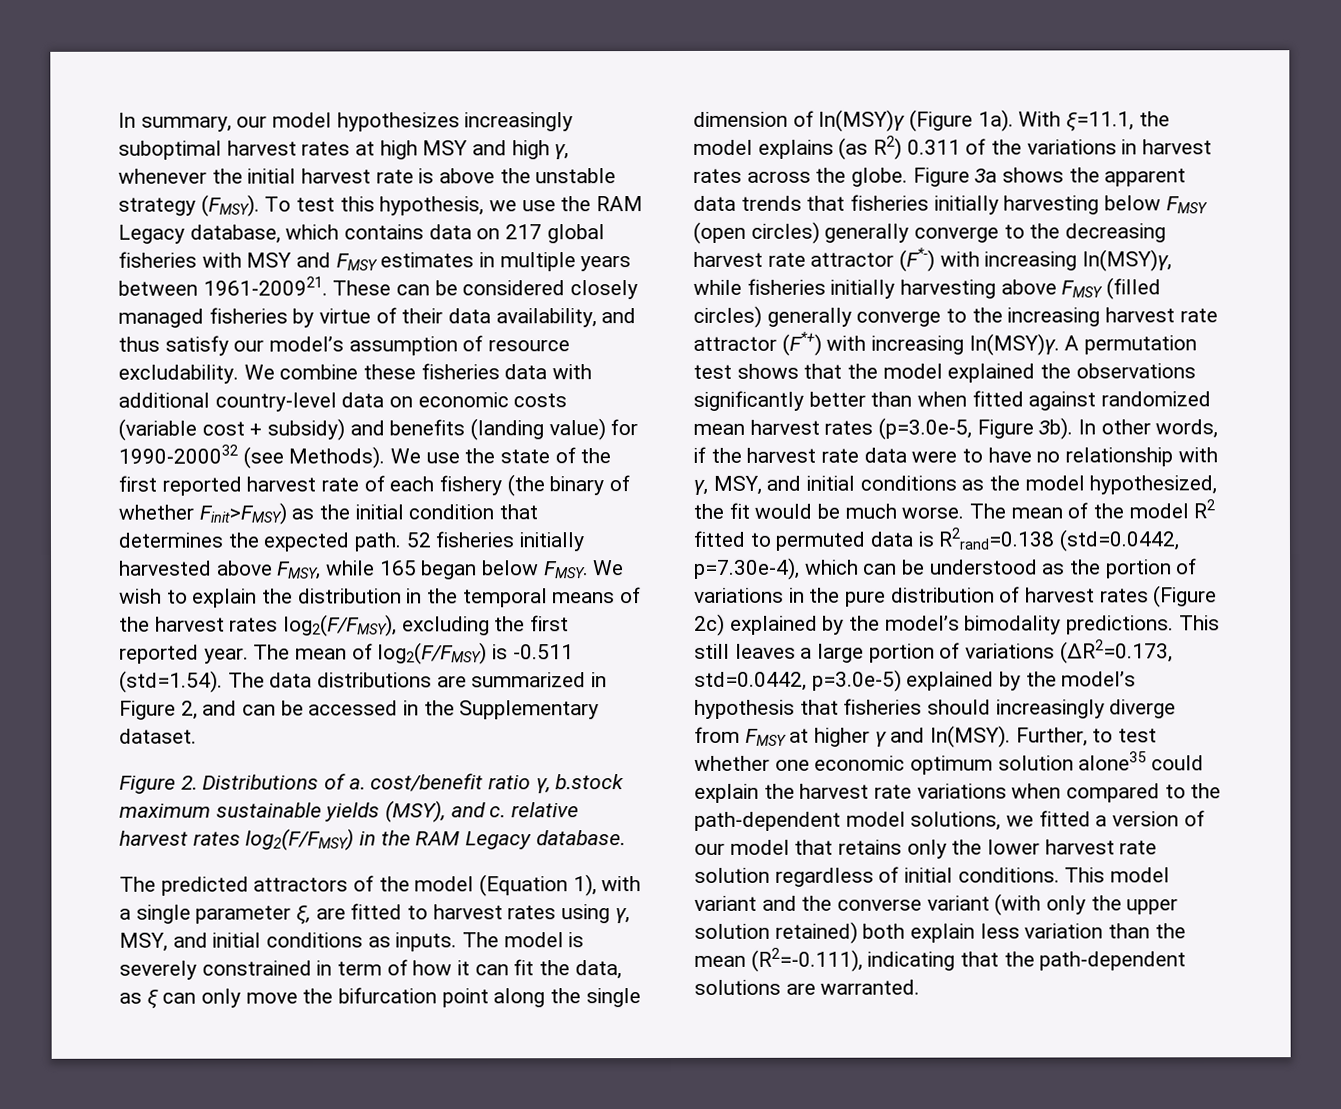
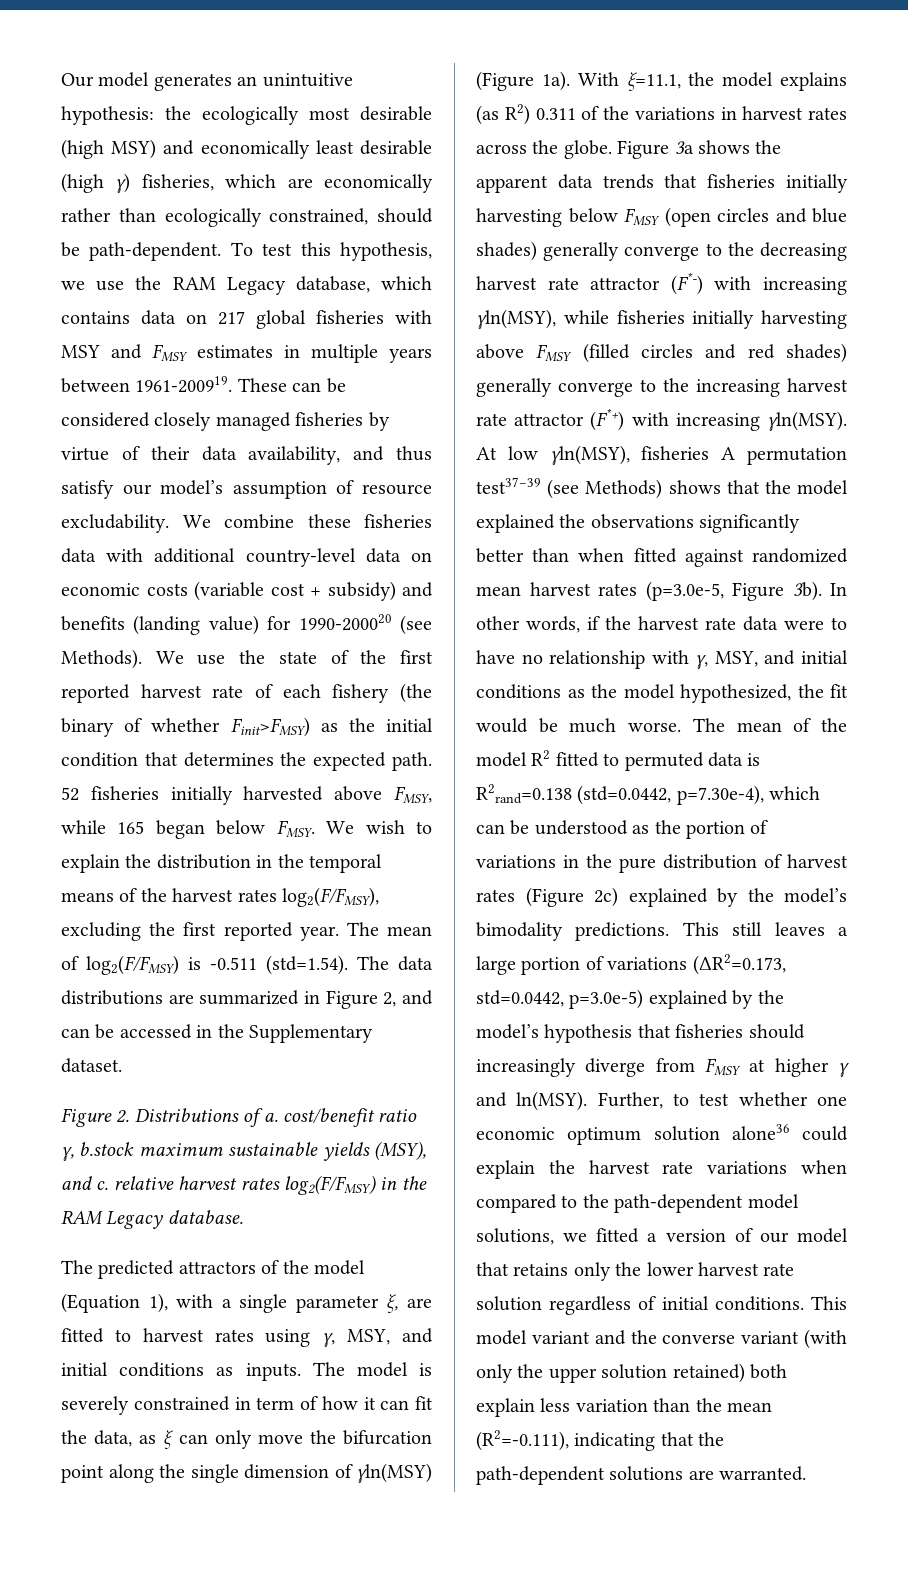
- In summary, our model hypothesizes increasingly suboptimal harvest rates at high MSY and high γ, whenever the initial harvest rate is above the unstable strategy (FMSY).
+ Our model generates an unintuitive hypothesis: the ecologically most desirable (high MSY) and economically least desirable (high γ) fisheries, which are economically rather than ecologically constrained, should be path-dependent.
- To test this hypothesis, we use the RAM Legacy database, which contains data on 217 global fisheries with MSY and FMSY estimates in multiple years between 1961-200921.
+ To test this hypothesis, we use the RAM Legacy database, which contains data on 217 global fisheries with MSY and FMSY estimates in multiple years between 1961-200919.
- We combine these fisheries data with additional country-level data on economic costs (variable cost + subsidy) and benefits (landing value) for 1990-200032 (see Methods).
+ We combine these fisheries data with additional country-level data on economic costs (variable cost + subsidy) and benefits (landing value) for 1990-200020 (see Methods).
- The model is severely constrained in term of how it can fit the data, as ξ can only move the bifurcation point along the single dimension of ln(MSY)γ (Figure 1a).
+ The model is severely constrained in term of how it can fit the data, as ξ can only move the bifurcation point along the single dimension of γln(MSY) (Figure 1a).
- Figure 3a shows the apparent data trends that fisheries initially harvesting below FMSY (open circles) generally converge to the decreasing harvest rate attractor (F*-) with increasing ln(MSY)γ, while fisheries initially harvesting above FMSY (filled circles) generally converge to the increasing harvest rate attractor (F*+) with increasing ln(MSY)γ. A permutation test shows that the model explained the observations significantly better than when fitted against randomized mean harvest rates (p=3.0e-5, Figure 3b).
+ Figure 3a shows the apparent data trends that fisheries initially harvesting below FMSY (open circles and blue shades) generally converge to the decreasing harvest rate attractor (F*-) with increasing γln(MSY), while fisheries initially harvesting above FMSY (filled circles and red shades) generally converge to the increasing harvest rate attractor (F*+) with increasing γln(MSY). At low γln(MSY), fisheries A permutation test37–39 (see Methods) shows that the model explained the observations significantly better than when fitted against randomized mean harvest rates (p=3.0e-5, Figure 3b).
- Further, to test whether one economic optimum solution alone35 could explain the harvest rate variations when compared to the path-dependent model solutions, we fitted a version of our model that retains only the lower harvest rate solution regardless of initial conditions.
+ Further, to test whether one economic optimum solution alone36 could explain the harvest rate variations when compared to the path-dependent model solutions, we fitted a version of our model that retains only the lower harvest rate solution regardless of initial conditions.

